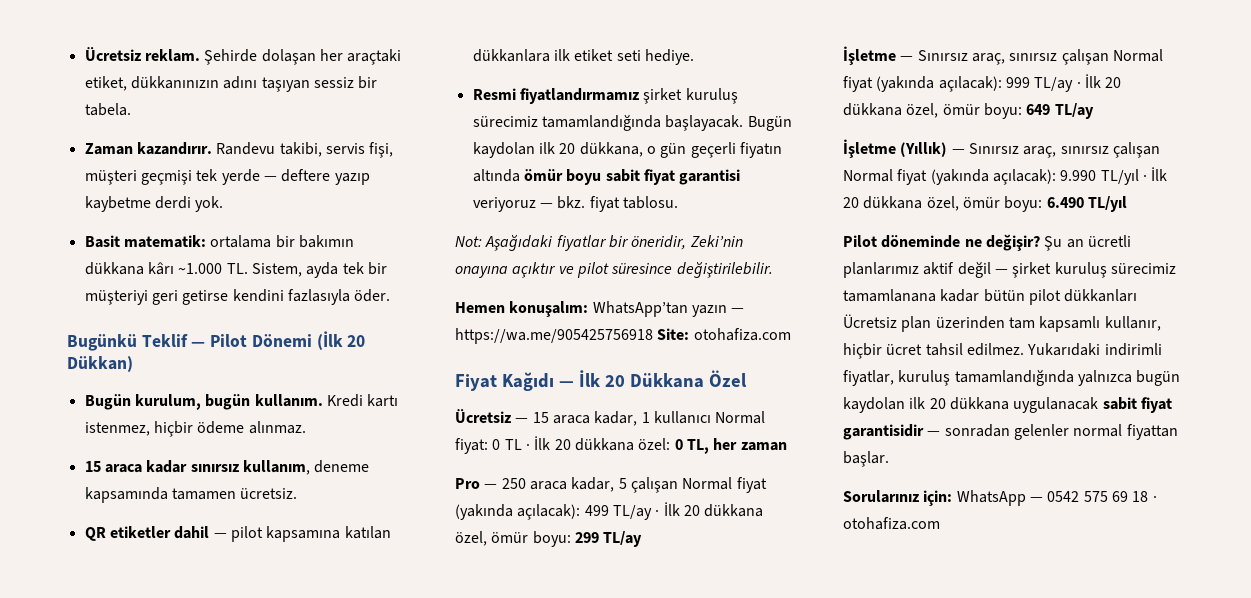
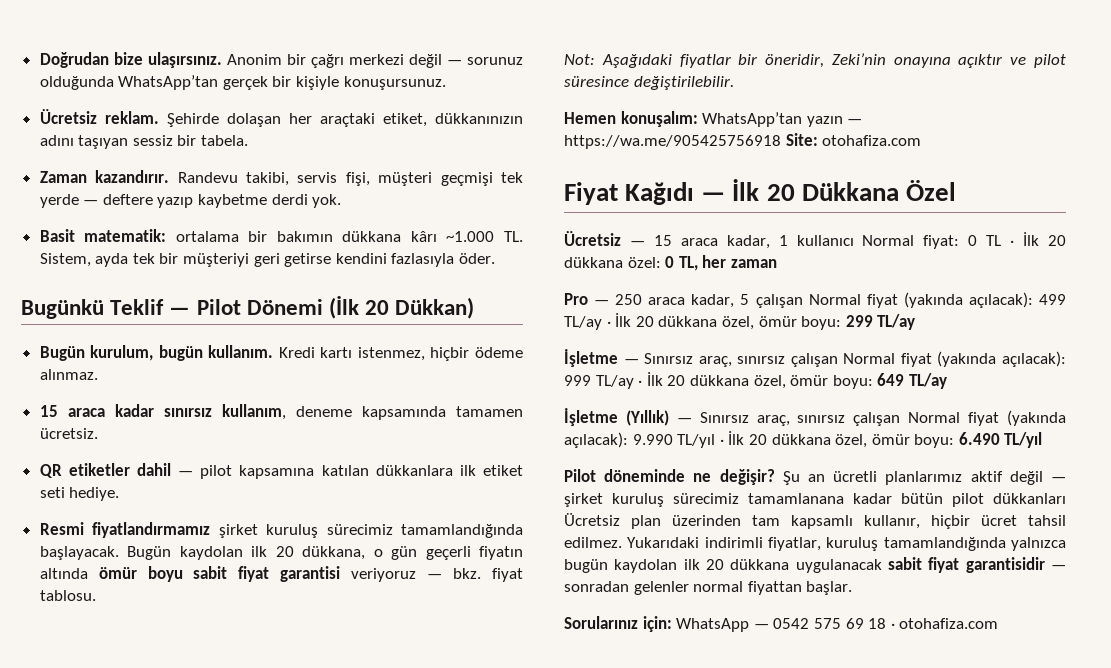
+ Doğrudan bize ulaşırsınız. Anonim bir çağrı merkezi değil — sorunuz olduğunda WhatsApp’tan gerçek bir kişiyle konuşursunuz.

